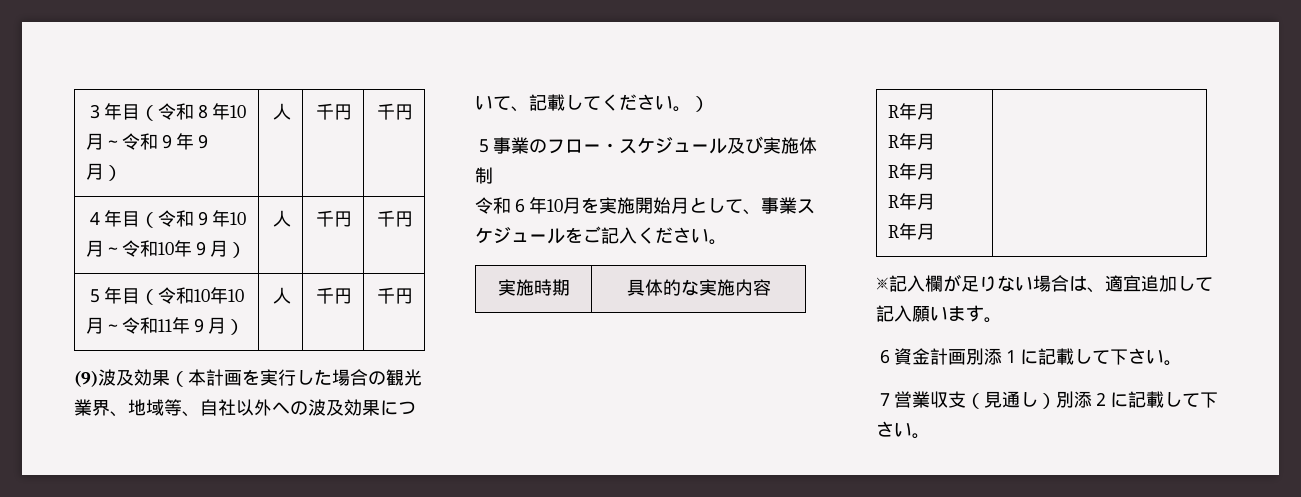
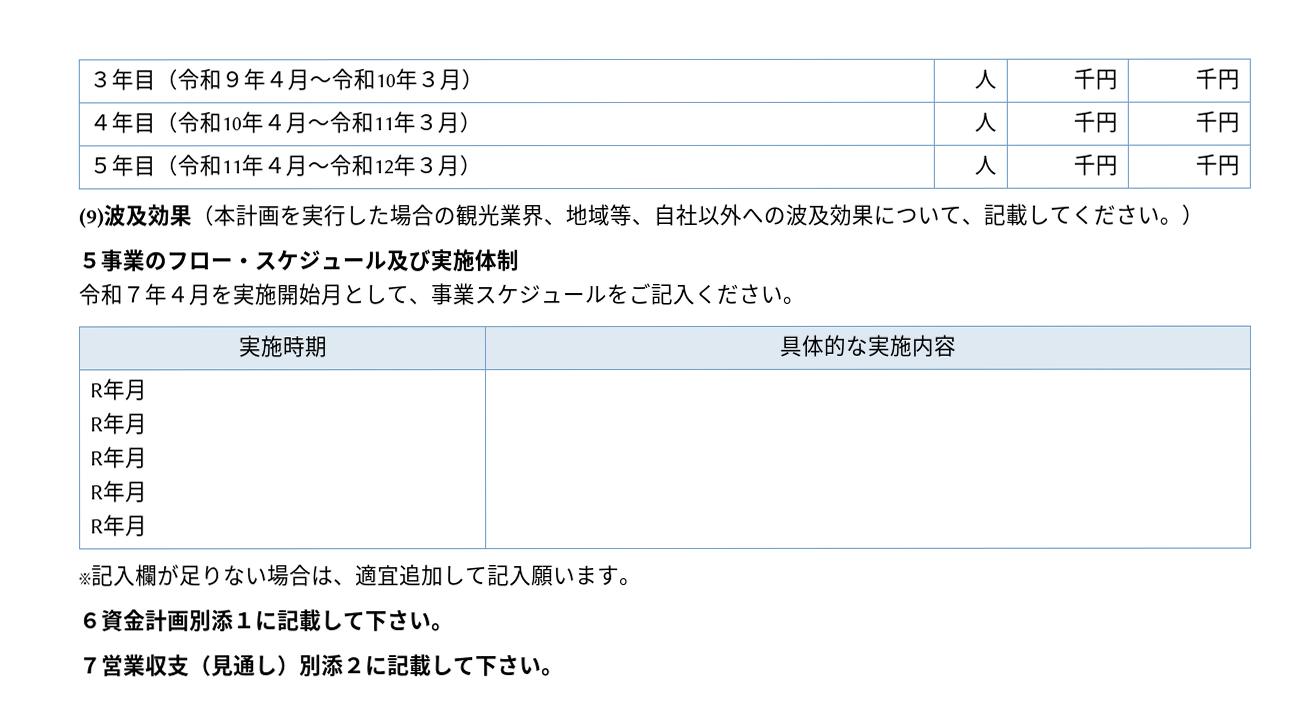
- ３年目（令和８年10月～令和９年９月） | 人 | 千円 | 千円
+ ３年目（令和９年４月～令和10年３月） | 人 | 千円 | 千円
- ４年目（令和９年10月～令和10年９月） | 人 | 千円 | 千円
+ ４年目（令和10年４月～令和11年３月） | 人 | 千円 | 千円
- ５年目（令和10年10月～令和11年９月） | 人 | 千円 | 千円
+ ５年目（令和11年４月～令和12年３月） | 人 | 千円 | 千円
- 令和６年10月を実施開始月として、事業スケジュールをご記入ください。
+ 令和７年４月を実施開始月として、事業スケジュールをご記入ください。

